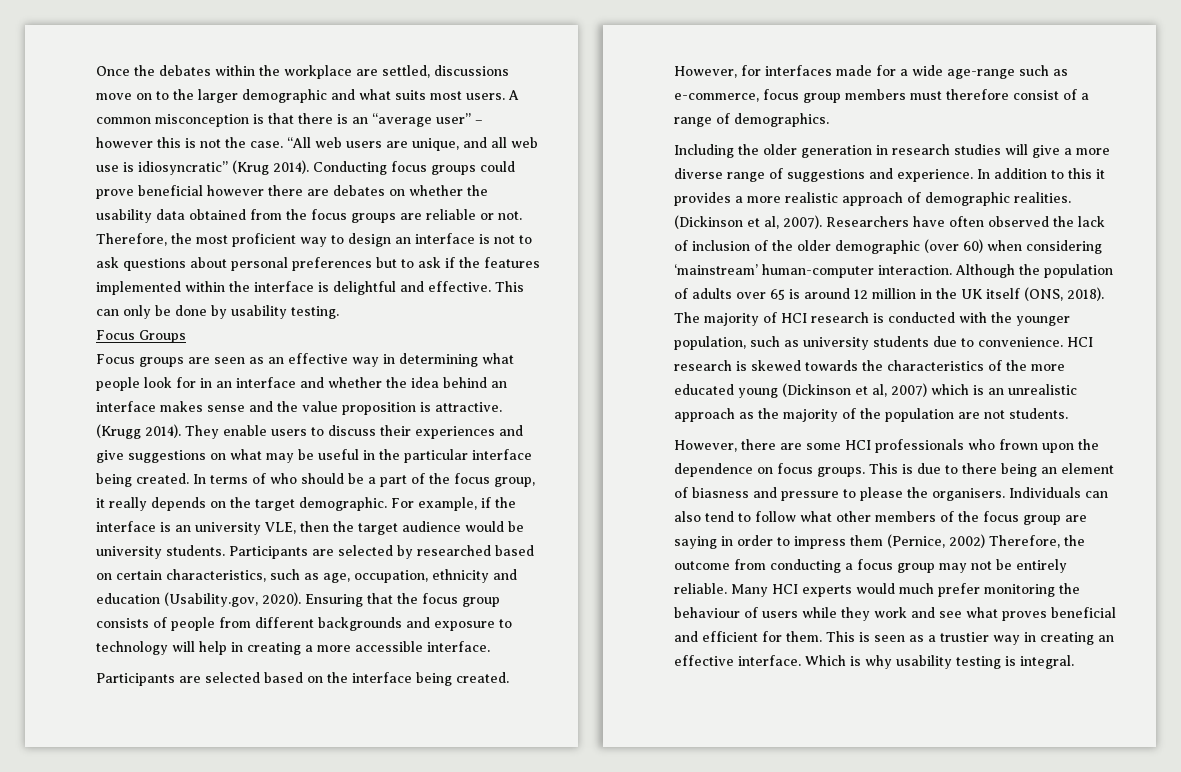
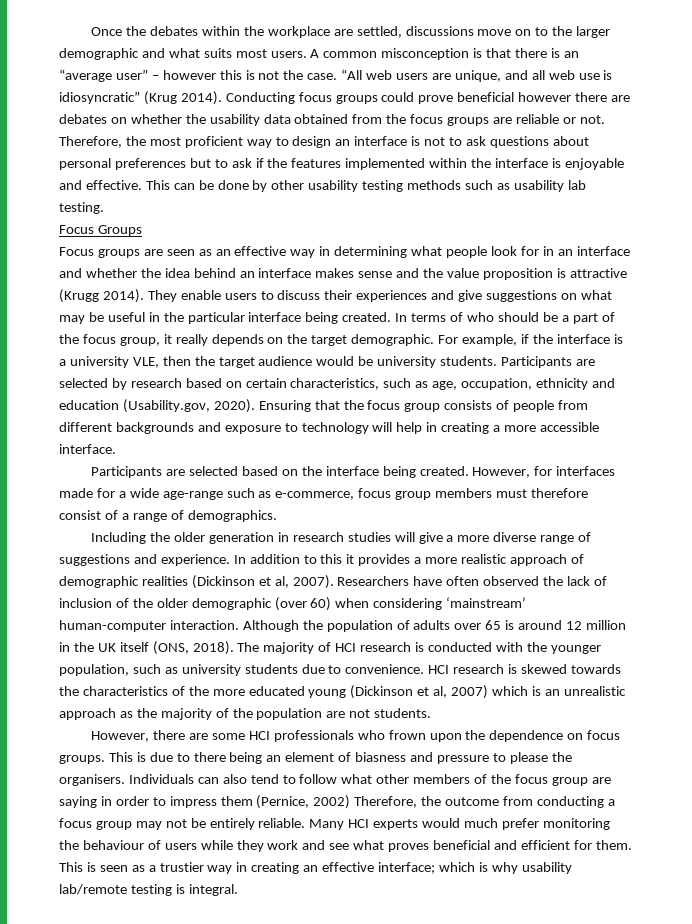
- Therefore, the most proficient way to design an interface is not to ask questions about personal preferences but to ask if the features implemented within the interface is delightful and effective.
+ Therefore, the most proficient way to design an interface is not to ask questions about personal preferences but to ask if the features implemented within the interface is enjoyable and effective.
- This can only be done by usability testing.
+ This can be done by other usability testing methods such as usability lab testing.
- Focus groups are seen as an effective way in determining what people look for in an interface and whether the idea behind an interface makes sense and the value proposition is attractive. (Krugg 2014).
+ Focus groups are seen as an effective way in determining what people look for in an interface and whether the idea behind an interface makes sense and the value proposition is attractive (Krugg 2014).
- For example, if the interface is an university VLE, then the target audience would be university students.
+ For example, if the interface is a university VLE, then the target audience would be university students.
- Participants are selected by researched based on certain characteristics, such as age, occupation, ethnicity and education (Usability.gov, 2020).
+ Participants are selected by research based on certain characteristics, such as age, occupation, ethnicity and education (Usability.gov, 2020).
- In addition to this it provides a more realistic approach of demographic realities. (Dickinson et al, 2007).
+ In addition to this it provides a more realistic approach of demographic realities (Dickinson et al, 2007).
- This is seen as a trustier way in creating an effective interface. Which is why usability testing is integral.
+ This is seen as a trustier way in creating an effective interface; which is why usability lab/remote testing is integral.

